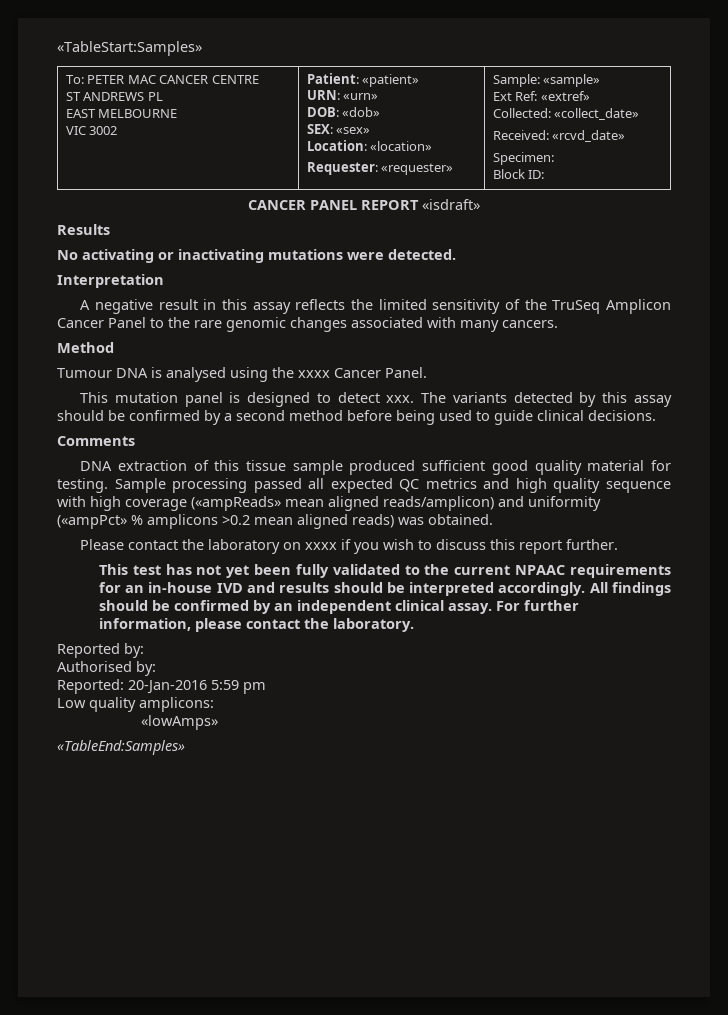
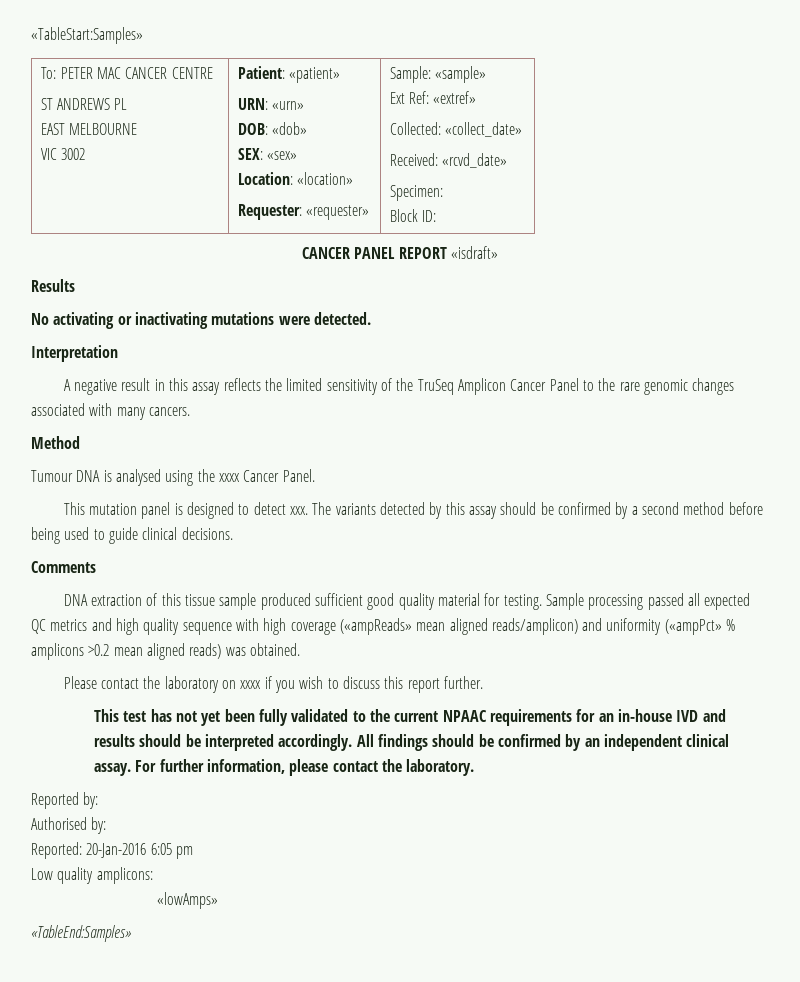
- Reported: 20-Jan-2016 5:59 pm
+ Reported: 20-Jan-2016 6:05 pm

